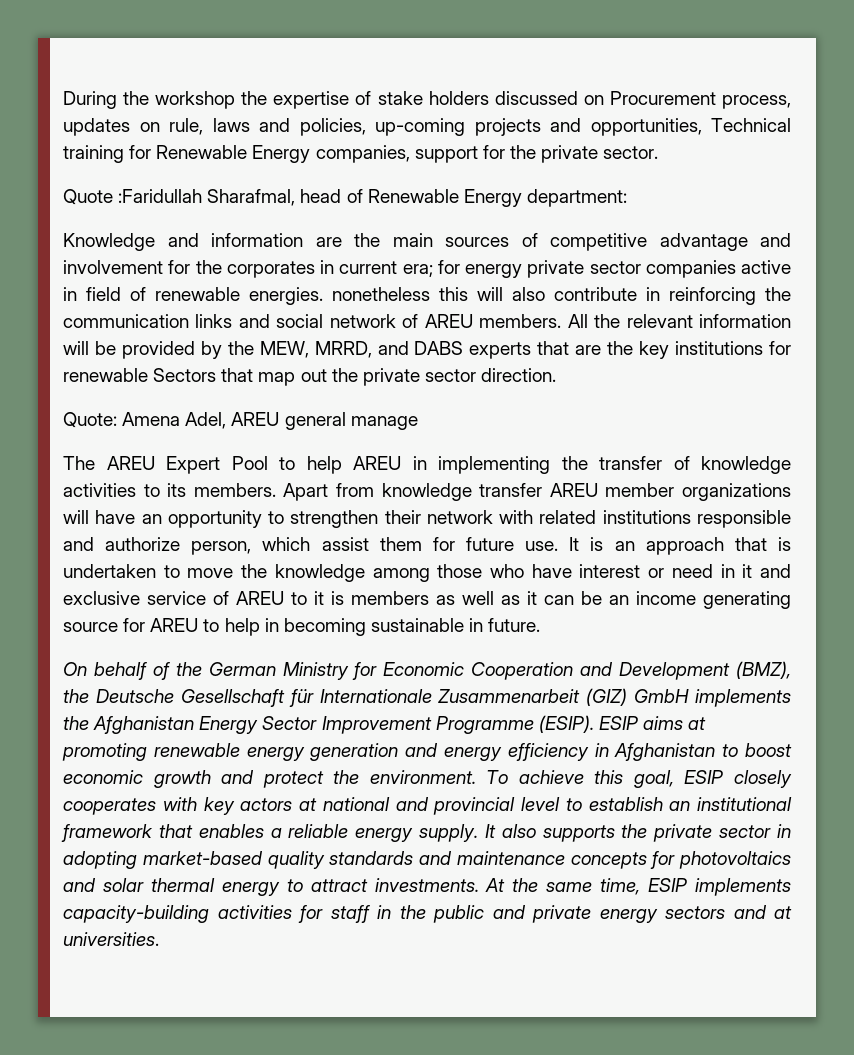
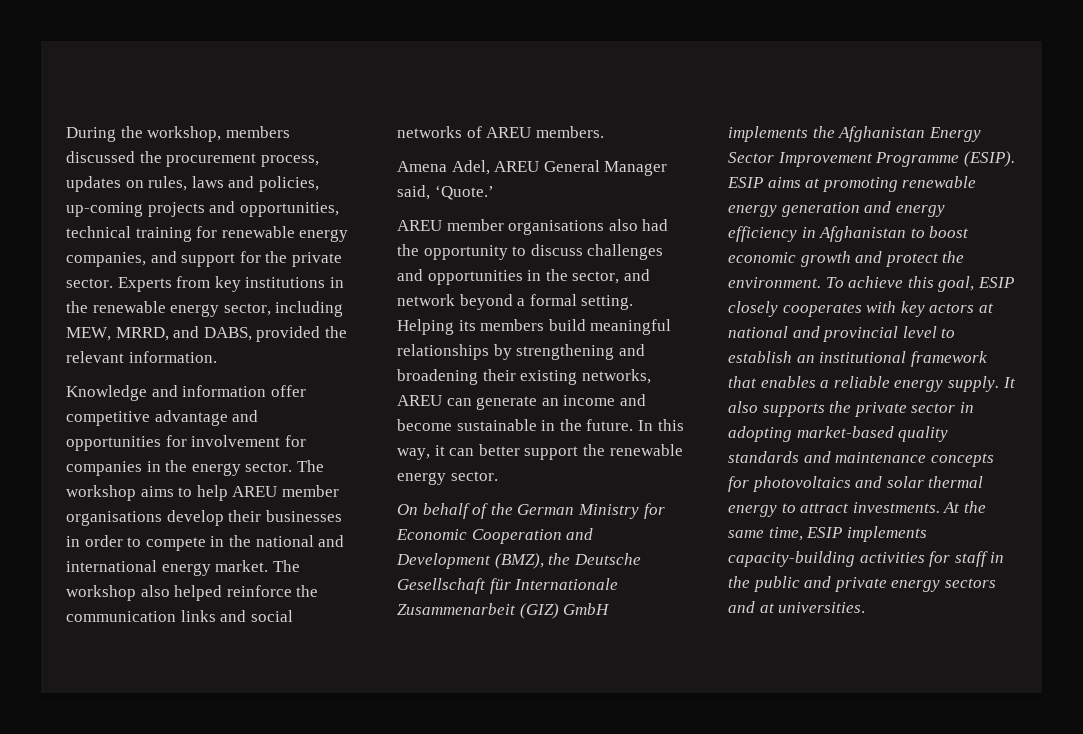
- During the workshop the expertise of stake holders discussed on Procurement process, updates on rule, laws and policies, up-coming projects and opportunities, Technical training for Renewable Energy companies, support for the private sector.
- Quote :Faridullah Sharafmal, head of Renewable Energy department:
- Knowledge and information are the main sources of competitive advantage and involvement for the corporates in current era; for energy private sector companies active in field of renewable energies. nonetheless this will also contribute in reinforcing the communication links and social network of AREU members. All the relevant information will be provided by the MEW, MRRD, and DABS experts that are the key institutions for renewable Sectors that map out the private sector direction.
- Quote: Amena Adel, AREU general manage
- The AREU Expert Pool to help AREU in implementing the transfer of knowledge activities to its members. Apart from knowledge transfer AREU member organizations will have an opportunity to strengthen their network with related institutions responsible and authorize person, which assist them for future use. It is an approach that is undertaken to move the knowledge among those who have interest or need in it and exclusive service of AREU to it is members as well as it can be an income generating source for AREU to help in becoming sustainable in future.
+ During the workshop, members discussed the procurement process, updates on rules, laws and policies, up-coming projects and opportunities, technical training for renewable energy companies, and support for the private sector. Experts from key institutions in the renewable energy sector, including MEW, MRRD, and DABS, provided the relevant information.
+ Knowledge and information offer competitive advantage and opportunities for involvement for companies in the energy sector. The workshop aims to help AREU member organisations develop their businesses in order to compete in the national and international energy market. The workshop also helped reinforce the communication links and social networks of AREU members.
+ Amena Adel, AREU General Manager said, ‘Quote.’
+ AREU member organisations also had the opportunity to discuss challenges and opportunities in the sector, and network beyond a formal setting. Helping its members build meaningful relationships by strengthening and broadening their existing networks, AREU can generate an income and become sustainable in the future. In this way, it can better support the renewable energy sector.

